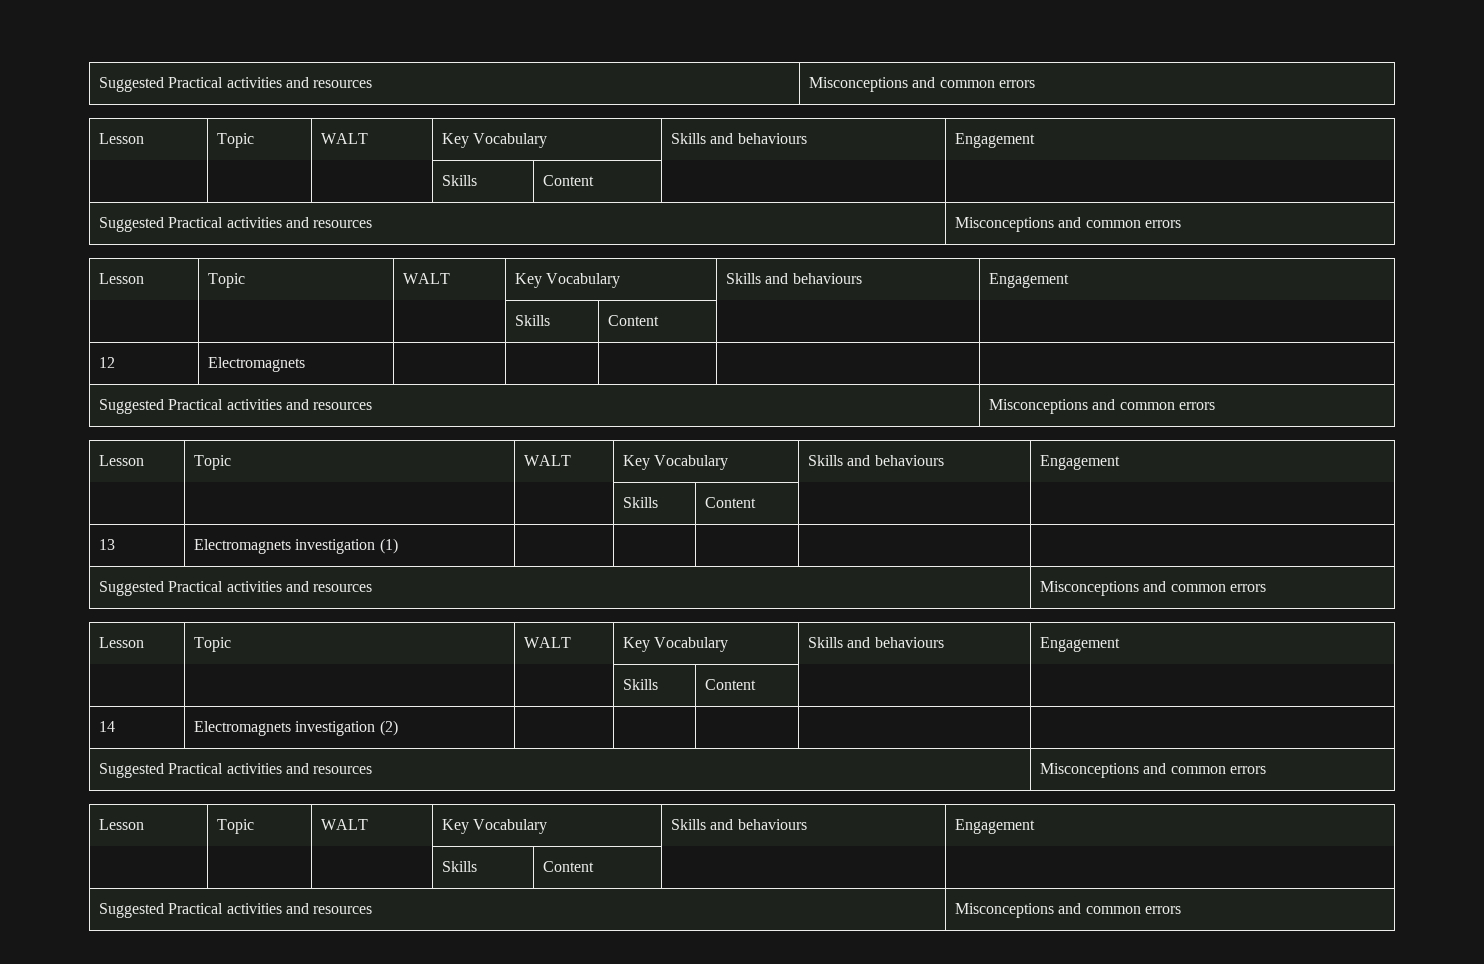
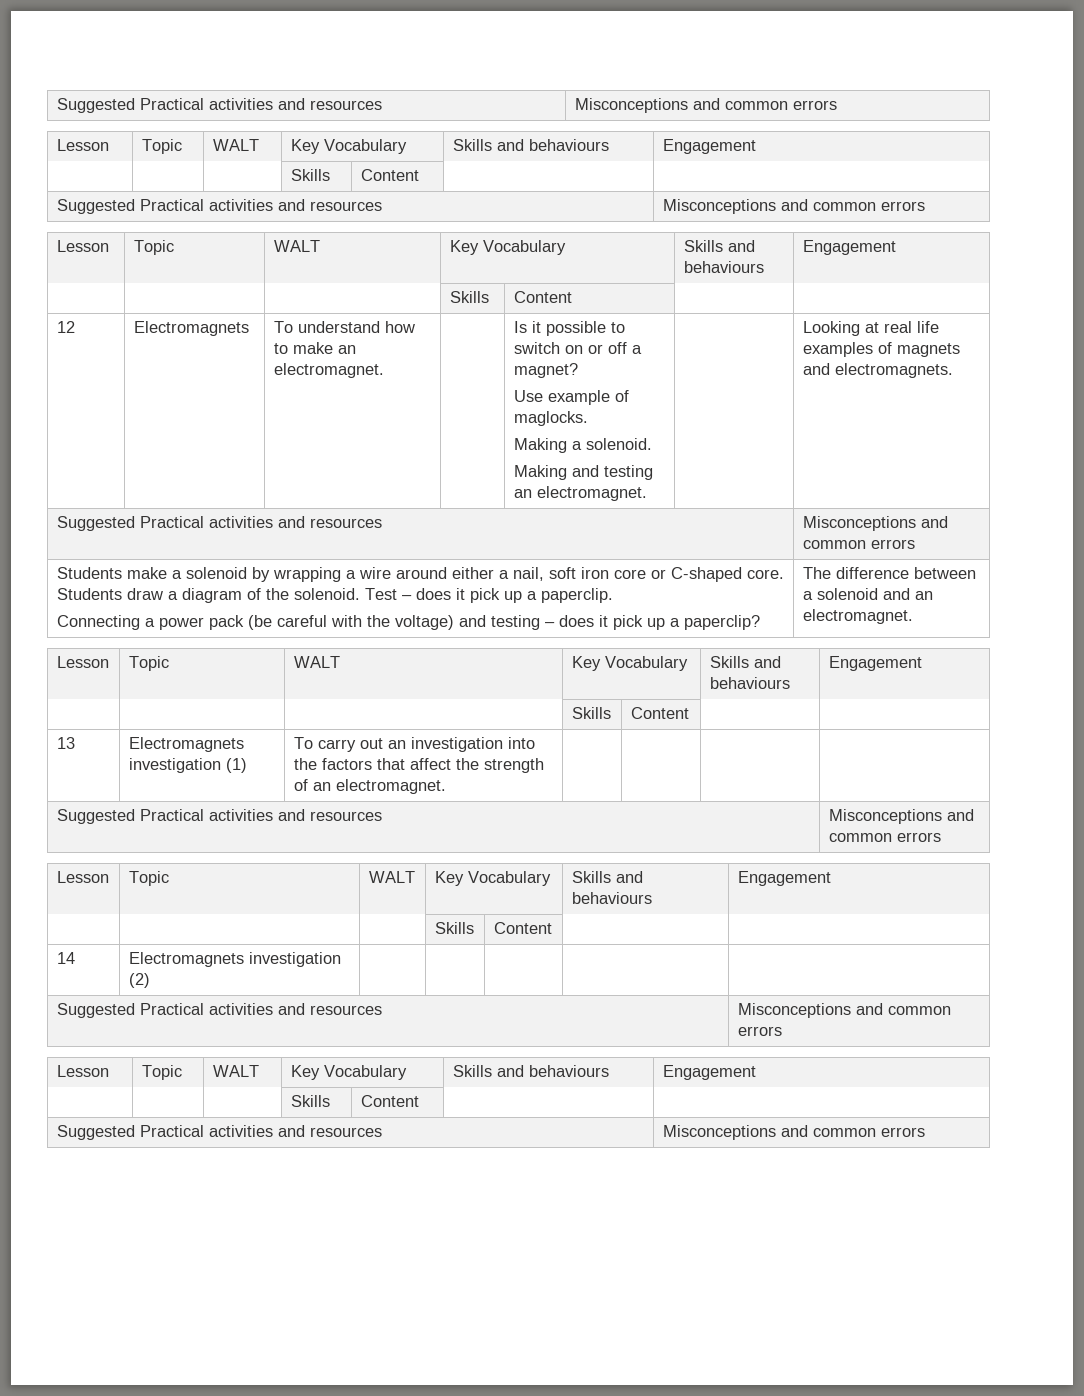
- 12 | Electromagnets | | | | |
+ 12 | Electromagnets | To understand how to make an electromagnet. | | Is it possible to switch on or off a magnet?
+ Use example of maglocks.
+ Making a solenoid.
+ Making and testing an electromagnet. | | Looking at real life examples of magnets and electromagnets.
  Suggested Practical activities and resources | Misconceptions and common errors
+ Students make a solenoid by wrapping a wire around either a nail, soft iron core or C-shaped core. Students draw a diagram of the solenoid. Test – does it pick up a paperclip.
+ Connecting a power pack (be careful with the voltage) and testing – does it pick up a paperclip? | The difference between a solenoid and an electromagnet.
- 13 | Electromagnets investigation (1) | | | | |
+ 13 | Electromagnets investigation (1) | To carry out an investigation into the factors that affect the strength of an electromagnet. | | | |

